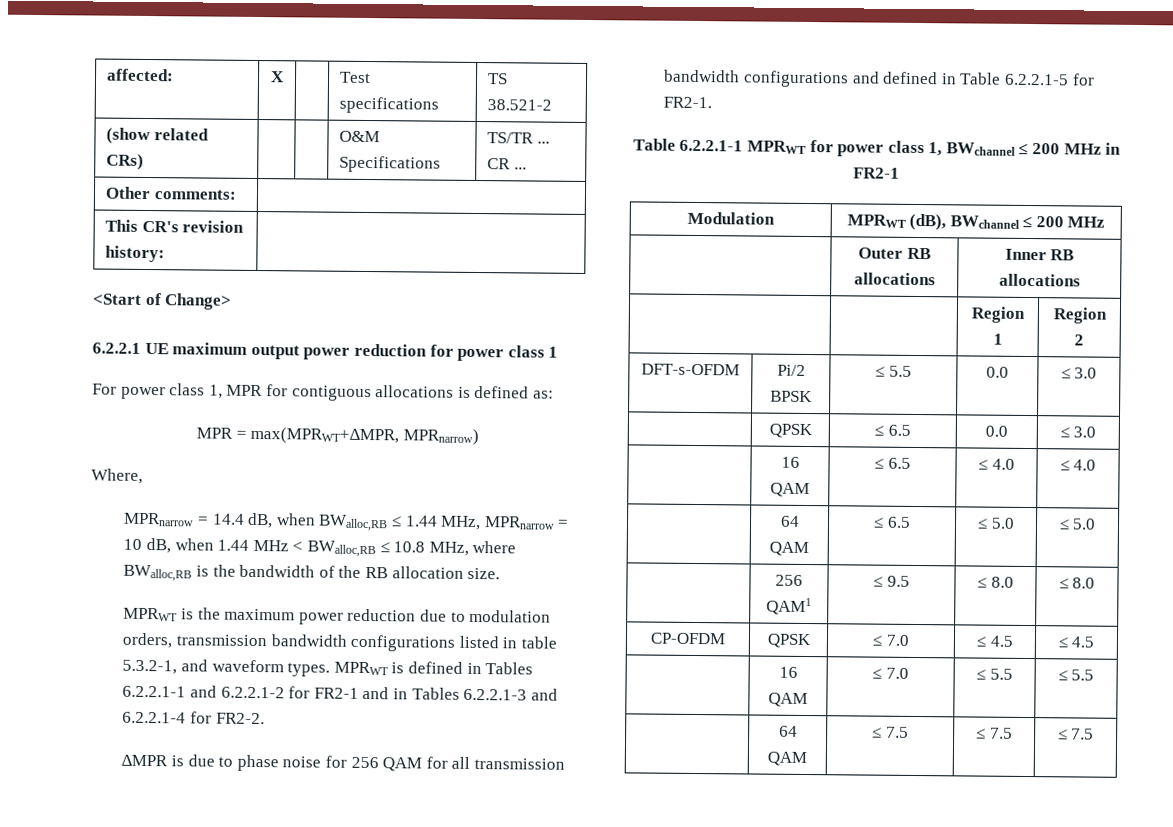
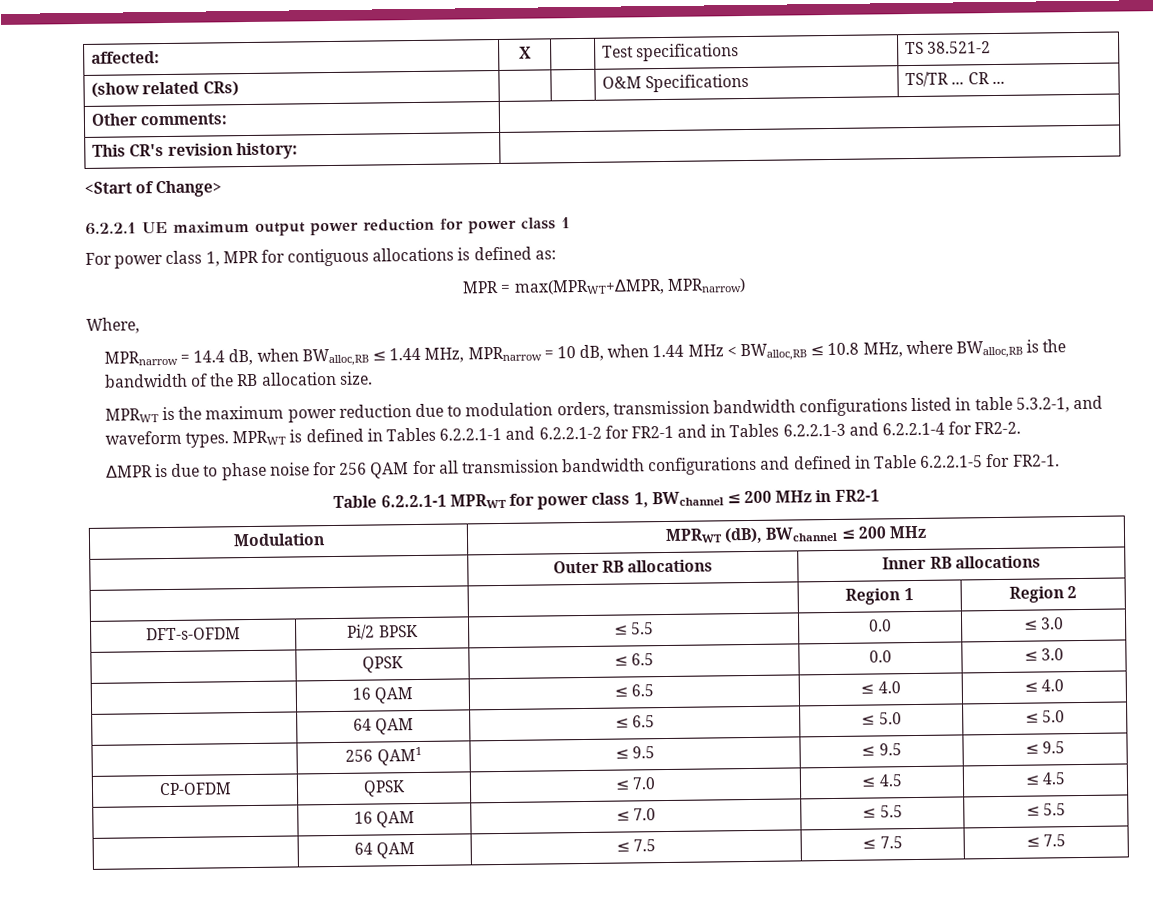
- | 256 QAM1 | ≤ 9.5 | ≤ 8.0 | ≤ 8.0
+ | 256 QAM1 | ≤ 9.5 | ≤ 9.5 | ≤ 9.5

